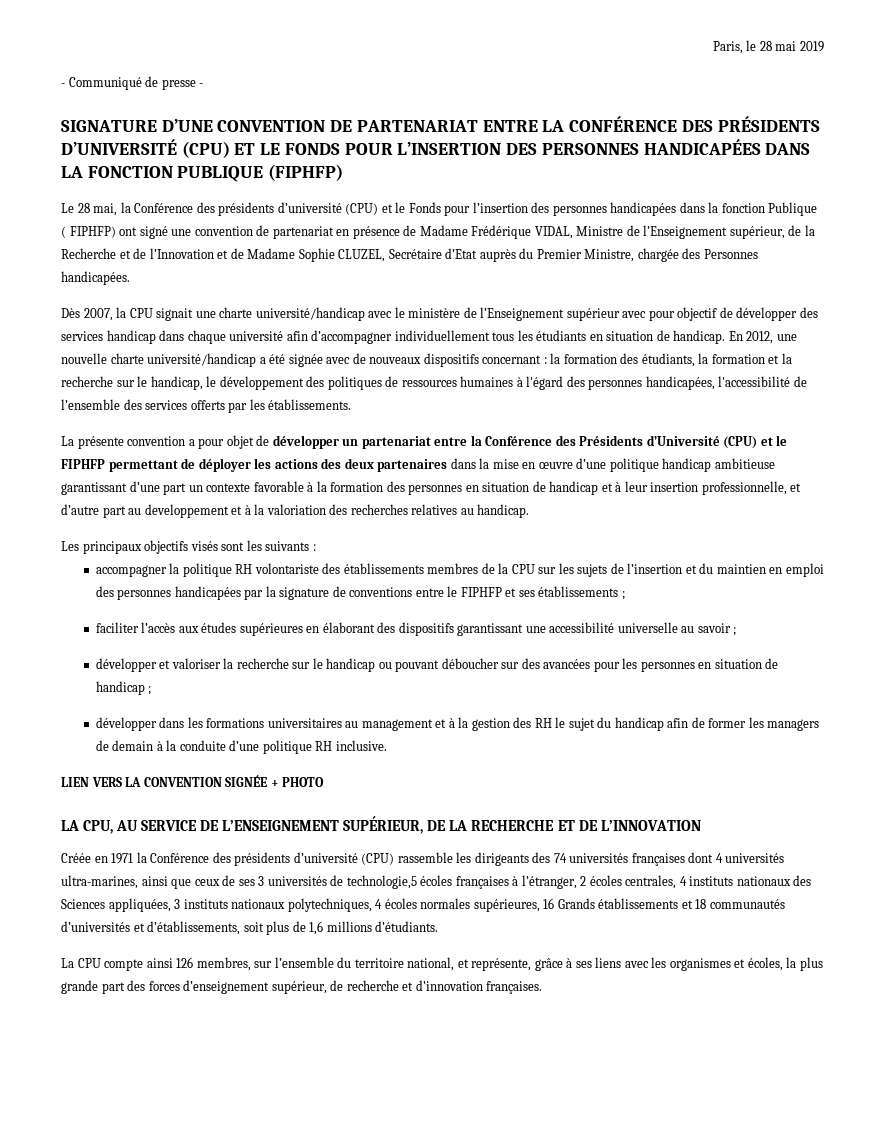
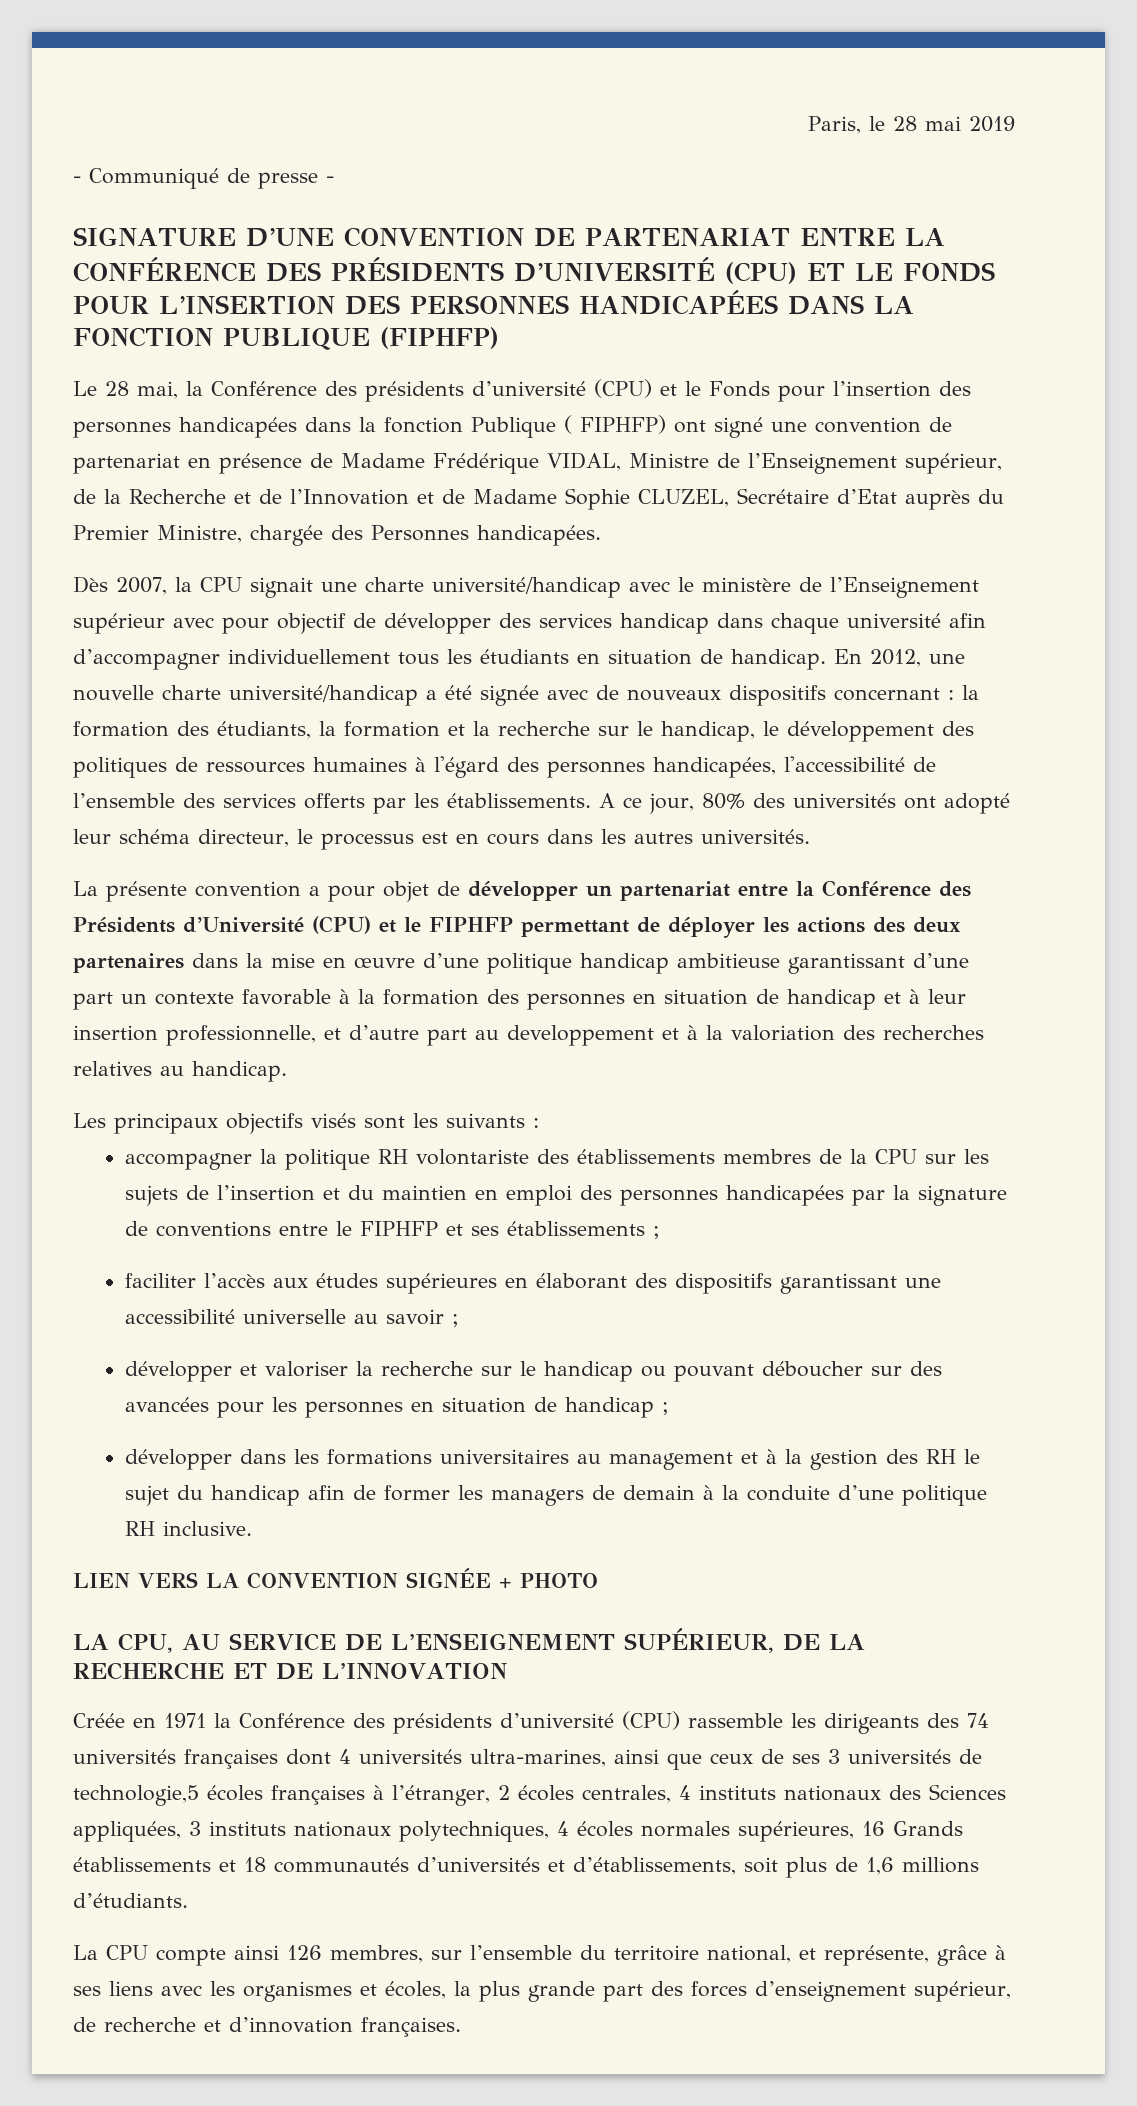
+ A ce jour, 80% des universités ont adopté leur schéma directeur, le processus est en cours dans les autres universités.

